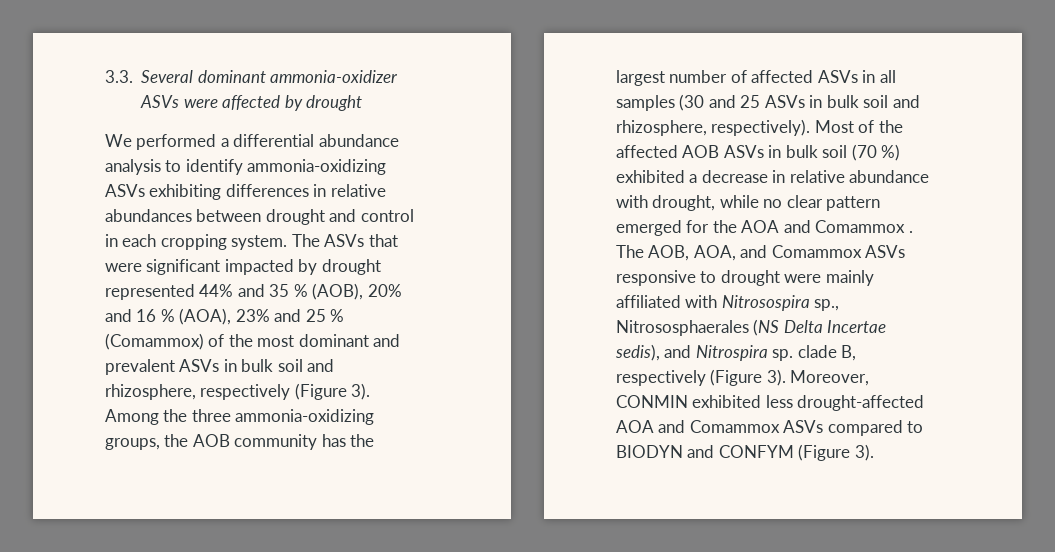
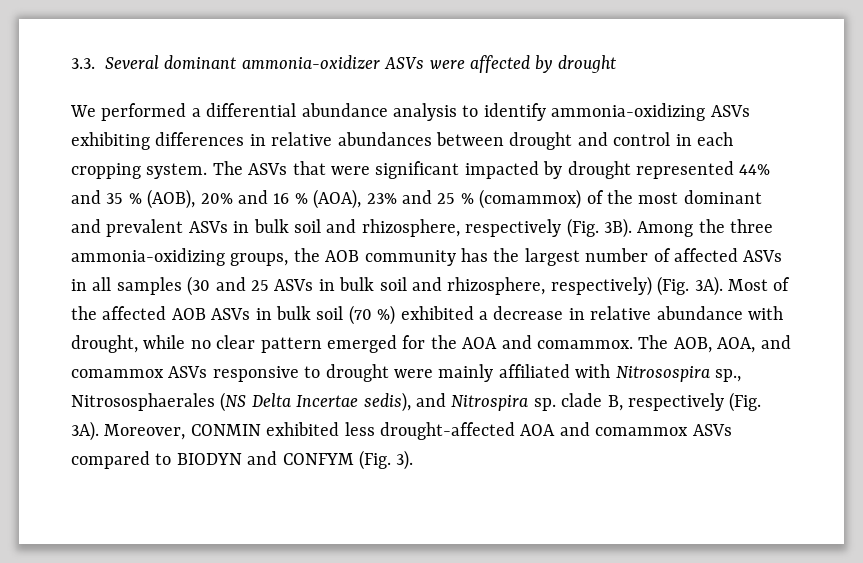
- The ASVs that were significant impacted by drought represented 44% and 35 % (AOB), 20% and 16 % (AOA), 23% and 25 % (Comammox) of the most dominant and prevalent ASVs in bulk soil and rhizosphere, respectively (Figure 3).
+ The ASVs that were significant impacted by drought represented 44% and 35 % (AOB), 20% and 16 % (AOA), 23% and 25 % (comammox) of the most dominant and prevalent ASVs in bulk soil and rhizosphere, respectively (Fig. 3B).
- Among the three ammonia-oxidizing groups, the AOB community has the largest number of affected ASVs in all samples (30 and 25 ASVs in bulk soil and rhizosphere, respectively).
+ Among the three ammonia-oxidizing groups, the AOB community has the largest number of affected ASVs in all samples (30 and 25 ASVs in bulk soil and rhizosphere, respectively) (Fig. 3A).
- Most of the affected AOB ASVs in bulk soil (70 %) exhibited a decrease in relative abundance with drought, while no clear pattern emerged for the AOA and Comammox .
+ Most of the affected AOB ASVs in bulk soil (70 %) exhibited a decrease in relative abundance with drought, while no clear pattern emerged for the AOA and comammox.
- The AOB, AOA, and Comammox ASVs responsive to drought were mainly affiliated with Nitrosospira sp., Nitrososphaerales (NS Delta Incertae sedis), and Nitrospira sp. clade B, respectively (Figure 3).
+ The AOB, AOA, and comammox ASVs responsive to drought were mainly affiliated with Nitrosospira sp., Nitrososphaerales (NS Delta Incertae sedis), and Nitrospira sp. clade B, respectively (Fig. 3A).
- Moreover, CONMIN exhibited less drought-affected AOA and Comammox ASVs compared to BIODYN and CONFYM (Figure 3).
+ Moreover, CONMIN exhibited less drought-affected AOA and comammox ASVs compared to BIODYN and CONFYM (Fig. 3).

